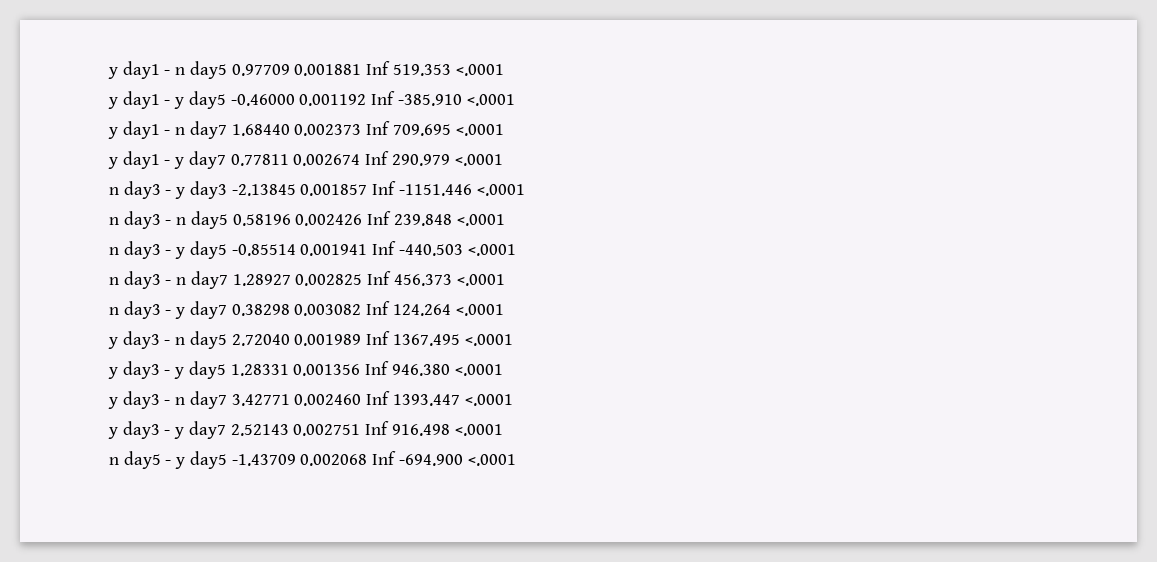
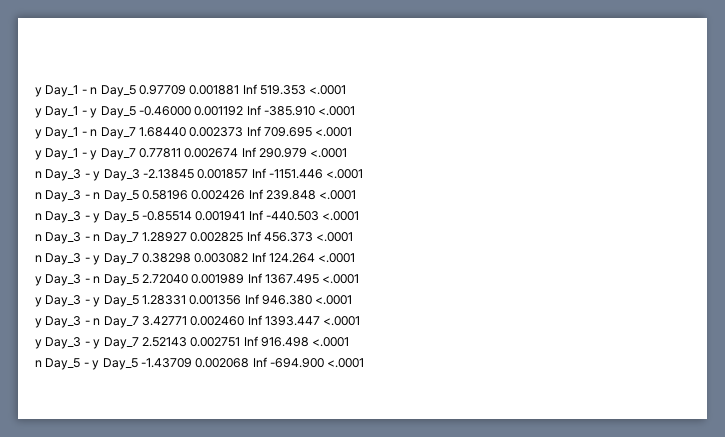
- y day1 - n day5 0.97709 0.001881 Inf 519.353 <.0001
+ y Day_1 - n Day_5 0.97709 0.001881 Inf 519.353 <.0001
- y day1 - y day5 -0.46000 0.001192 Inf -385.910 <.0001
+ y Day_1 - y Day_5 -0.46000 0.001192 Inf -385.910 <.0001
- y day1 - n day7 1.68440 0.002373 Inf 709.695 <.0001
+ y Day_1 - n Day_7 1.68440 0.002373 Inf 709.695 <.0001
- y day1 - y day7 0.77811 0.002674 Inf 290.979 <.0001
+ y Day_1 - y Day_7 0.77811 0.002674 Inf 290.979 <.0001
- n day3 - y day3 -2.13845 0.001857 Inf -1151.446 <.0001
+ n Day_3 - y Day_3 -2.13845 0.001857 Inf -1151.446 <.0001
- n day3 - n day5 0.58196 0.002426 Inf 239.848 <.0001
+ n Day_3 - n Day_5 0.58196 0.002426 Inf 239.848 <.0001
- n day3 - y day5 -0.85514 0.001941 Inf -440.503 <.0001
+ n Day_3 - y Day_5 -0.85514 0.001941 Inf -440.503 <.0001
- n day3 - n day7 1.28927 0.002825 Inf 456.373 <.0001
+ n Day_3 - n Day_7 1.28927 0.002825 Inf 456.373 <.0001
- n day3 - y day7 0.38298 0.003082 Inf 124.264 <.0001
+ n Day_3 - y Day_7 0.38298 0.003082 Inf 124.264 <.0001
- y day3 - n day5 2.72040 0.001989 Inf 1367.495 <.0001
+ y Day_3 - n Day_5 2.72040 0.001989 Inf 1367.495 <.0001
- y day3 - y day5 1.28331 0.001356 Inf 946.380 <.0001
+ y Day_3 - y Day_5 1.28331 0.001356 Inf 946.380 <.0001
- y day3 - n day7 3.42771 0.002460 Inf 1393.447 <.0001
+ y Day_3 - n Day_7 3.42771 0.002460 Inf 1393.447 <.0001
- y day3 - y day7 2.52143 0.002751 Inf 916.498 <.0001
+ y Day_3 - y Day_7 2.52143 0.002751 Inf 916.498 <.0001
- n day5 - y day5 -1.43709 0.002068 Inf -694.900 <.0001
+ n Day_5 - y Day_5 -1.43709 0.002068 Inf -694.900 <.0001

